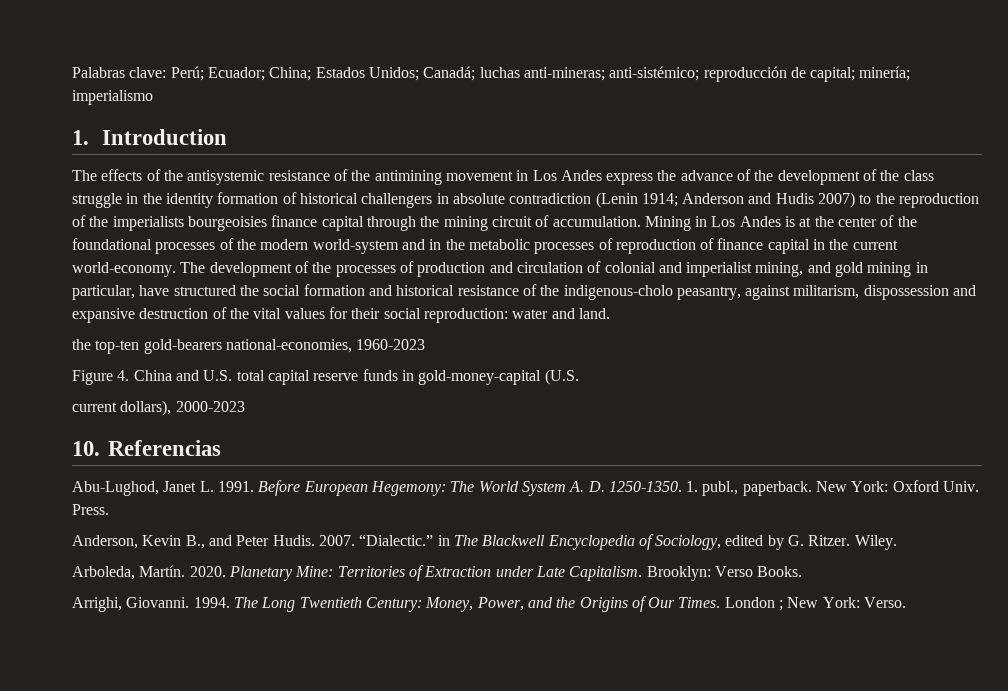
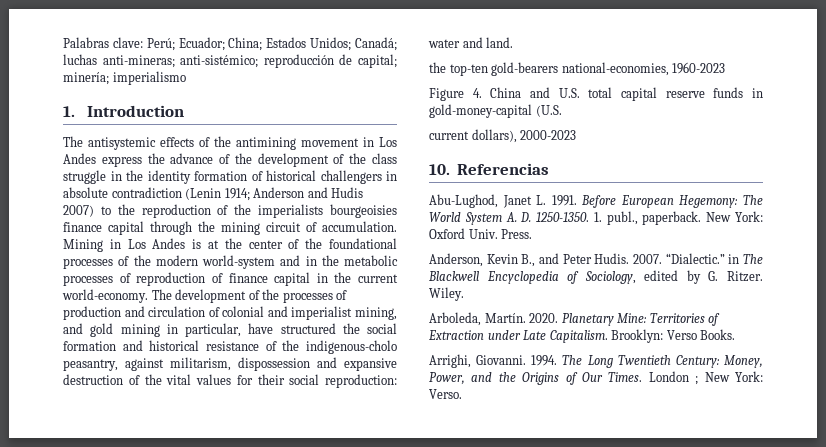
- The effects of the antisystemic resistance of the antimining movement in Los Andes express the advance of the development of the class struggle in the identity formation of historical challengers in absolute contradiction (Lenin 1914; Anderson and Hudis 2007) to the reproduction of the imperialists bourgeoisies finance capital through the mining circuit of accumulation.
+ The antisystemic effects of the antimining movement in Los Andes express the advance of the development of the class struggle in the identity formation of historical challengers in absolute contradiction (Lenin 1914; Anderson and Hudis 2007) to the reproduction of the imperialists bourgeoisies finance capital through the mining circuit of accumulation.

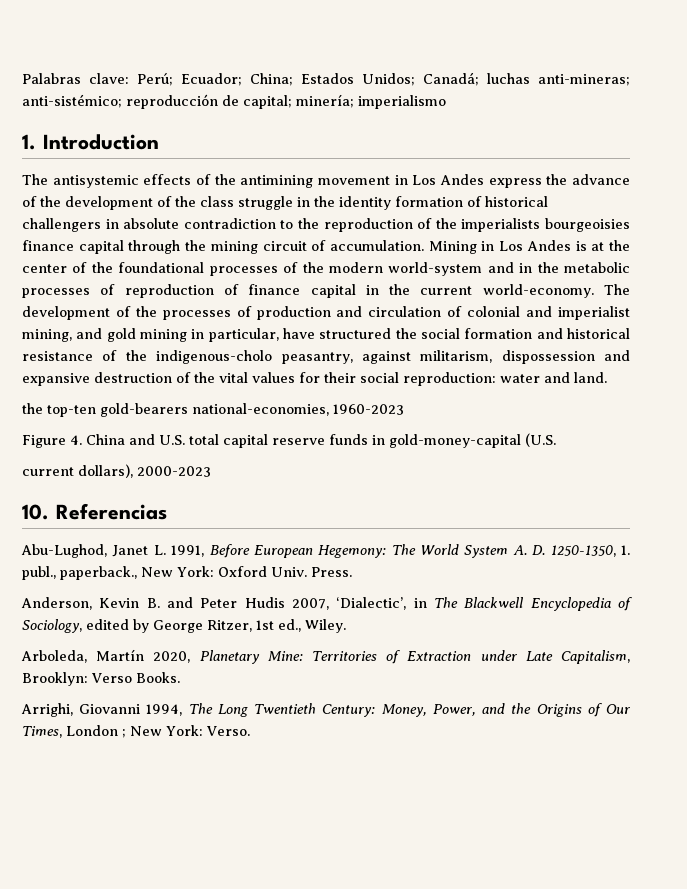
- The antisystemic effects of the antimining movement in Los Andes express the advance of the development of the class struggle in the identity formation of historical challengers in absolute contradiction (Lenin 1914; Anderson and Hudis 2007) to the reproduction of the imperialists bourgeoisies finance capital through the mining circuit of accumulation.
+ The antisystemic effects of the antimining movement in Los Andes express the advance of the development of the class struggle in the identity formation of historical challengers in absolute contradiction to the reproduction of the imperialists bourgeoisies finance capital through the mining circuit of accumulation.
- Abu-Lughod, Janet L. 1991. Before European Hegemony: The World System A. D. 1250-1350. 1. publ., paperback. New York: Oxford Univ.
+ Abu-Lughod, Janet L. 1991, Before European Hegemony: The World System A. D. 1250-1350, 1. publ., paperback., New York: Oxford Univ.
- Anderson, Kevin B., and Peter Hudis. 2007. “Dialectic.” in The Blackwell Encyclopedia of Sociology, edited by G. Ritzer. Wiley.
+ Anderson, Kevin B. and Peter Hudis 2007, ‘Dialectic’, in The Blackwell Encyclopedia of Sociology, edited by George Ritzer, 1st ed., Wiley.
- Arboleda, Martín. 2020. Planetary Mine: Territories of Extraction under Late Capitalism. Brooklyn: Verso Books.
+ Arboleda, Martín 2020, Planetary Mine: Territories of Extraction under Late Capitalism, Brooklyn: Verso Books.
- Arrighi, Giovanni. 1994. The Long Twentieth Century: Money, Power, and the Origins of Our Times. London ; New York: Verso.
+ Arrighi, Giovanni 1994, The Long Twentieth Century: Money, Power, and the Origins of Our Times, London ; New York: Verso.

